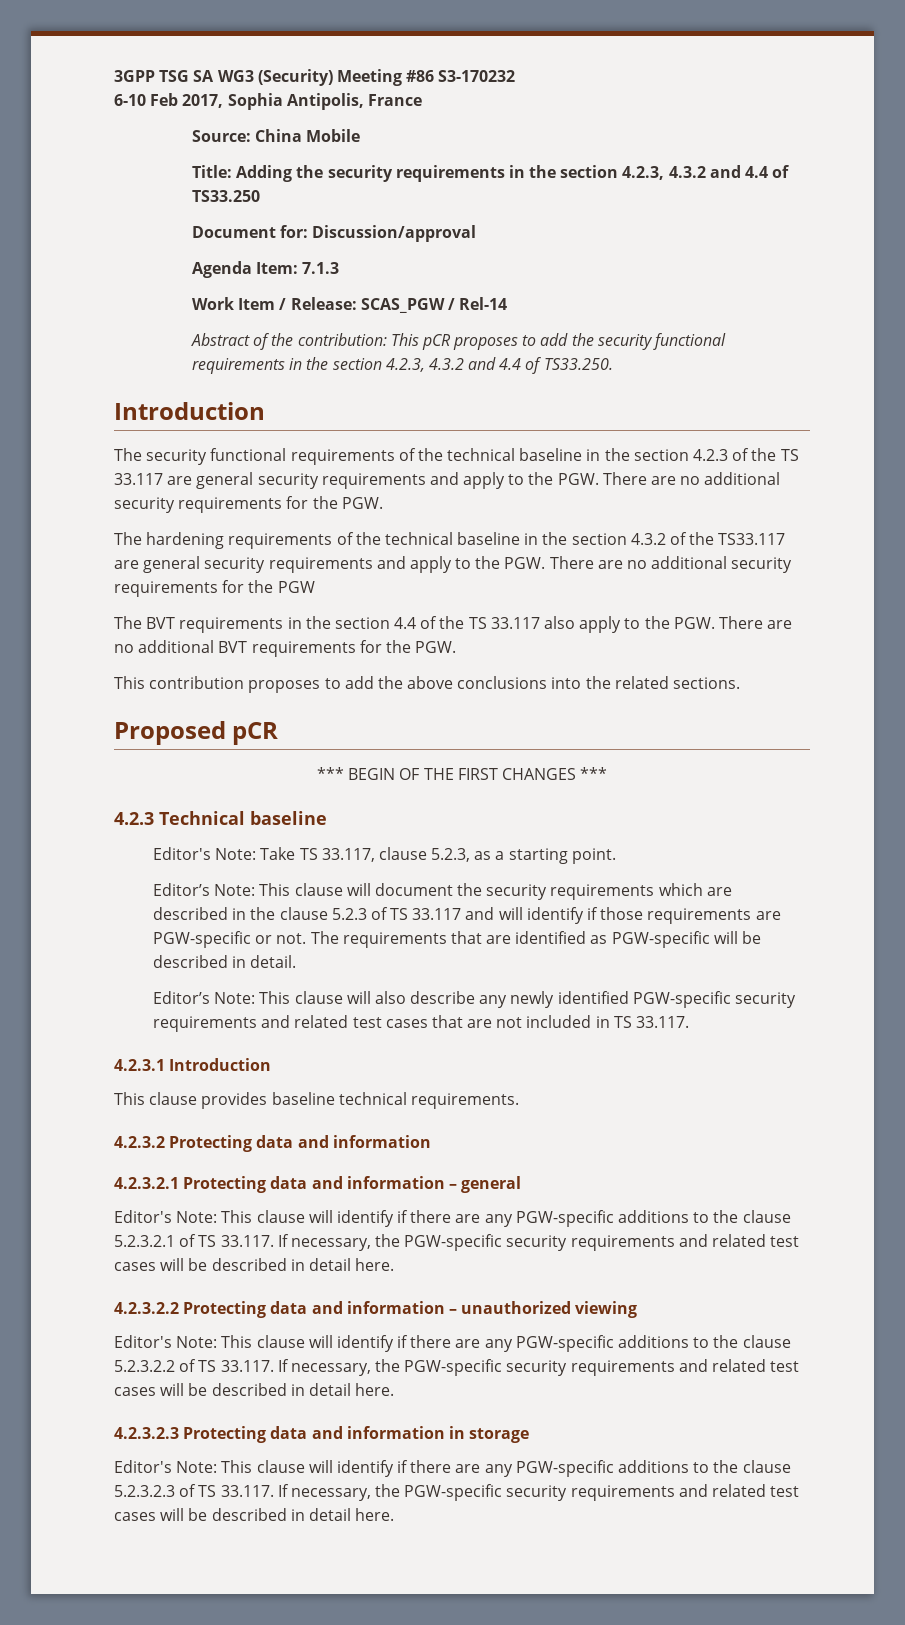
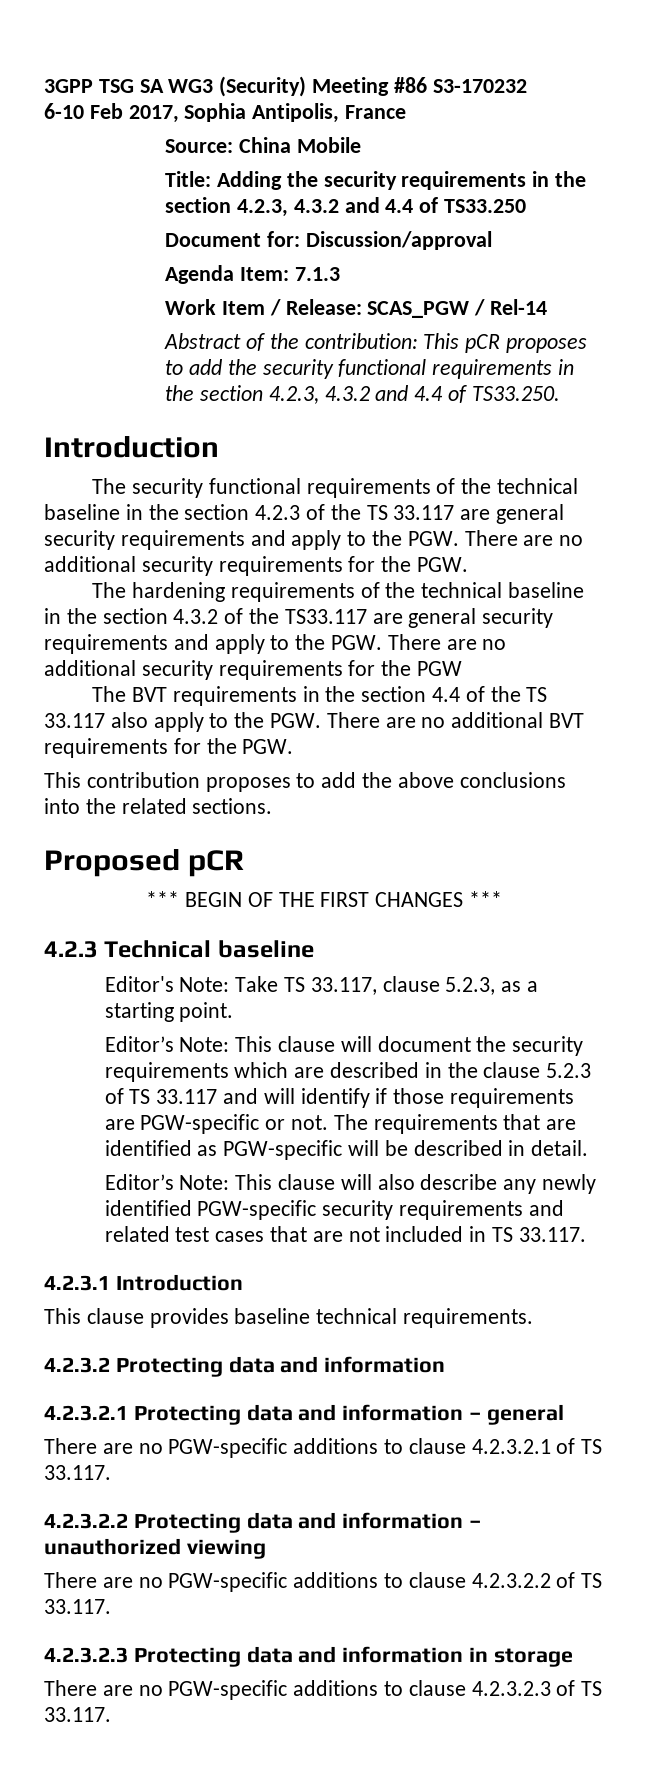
- Editor's Note: This clause will identify if there are any PGW-specific additions to the clause 5.2.3.2.1 of TS 33.117. If necessary, the PGW-specific security requirements and related test cases will be described in detail here.
+ There are no PGW-specific additions to clause 4.2.3.2.1 of TS 33.117.
- Editor's Note: This clause will identify if there are any PGW-specific additions to the clause 5.2.3.2.2 of TS 33.117. If necessary, the PGW-specific security requirements and related test cases will be described in detail here.
+ There are no PGW-specific additions to clause 4.2.3.2.2 of TS 33.117.
- Editor's Note: This clause will identify if there are any PGW-specific additions to the clause 5.2.3.2.3 of TS 33.117. If necessary, the PGW-specific security requirements and related test cases will be described in detail here.
+ There are no PGW-specific additions to clause 4.2.3.2.3 of TS 33.117.

